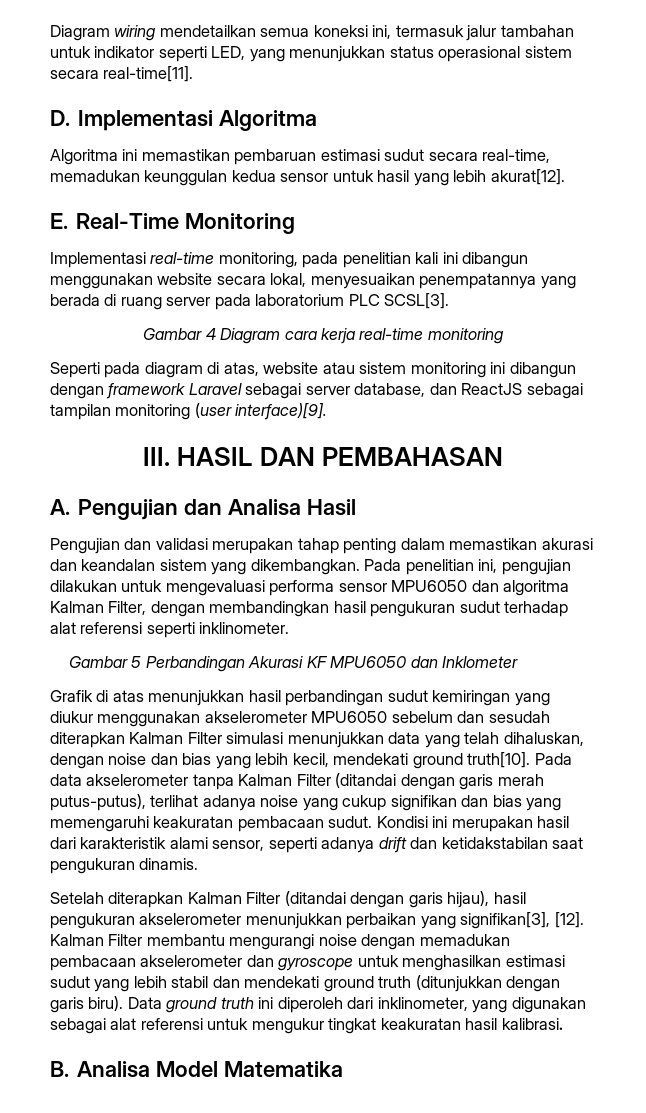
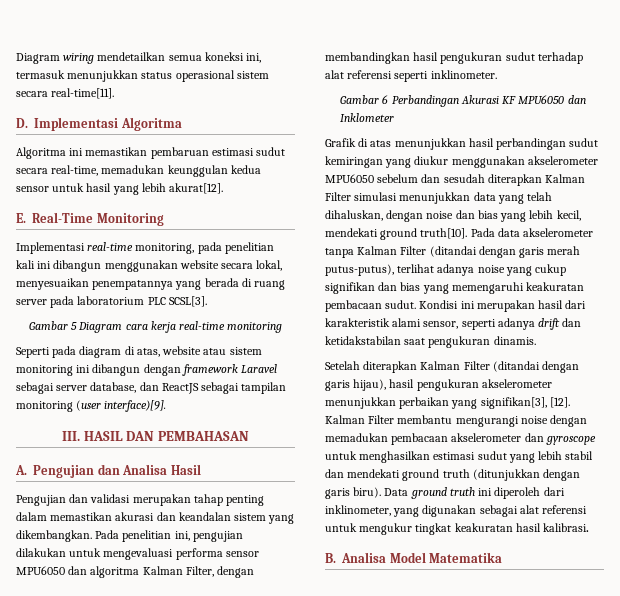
- Diagram wiring mendetailkan semua koneksi ini, termasuk jalur tambahan untuk indikator seperti LED, yang menunjukkan status operasional sistem secara real-time[11].
+ Diagram wiring mendetailkan semua koneksi ini, termasuk menunjukkan status operasional sistem secara real-time[11].
- Gambar 4 Diagram cara kerja real-time monitoring
+ Gambar 5 Diagram cara kerja real-time monitoring
- Gambar 5 Perbandingan Akurasi KF MPU6050 dan Inklometer
+ Gambar 6 Perbandingan Akurasi KF MPU6050 dan Inklometer

